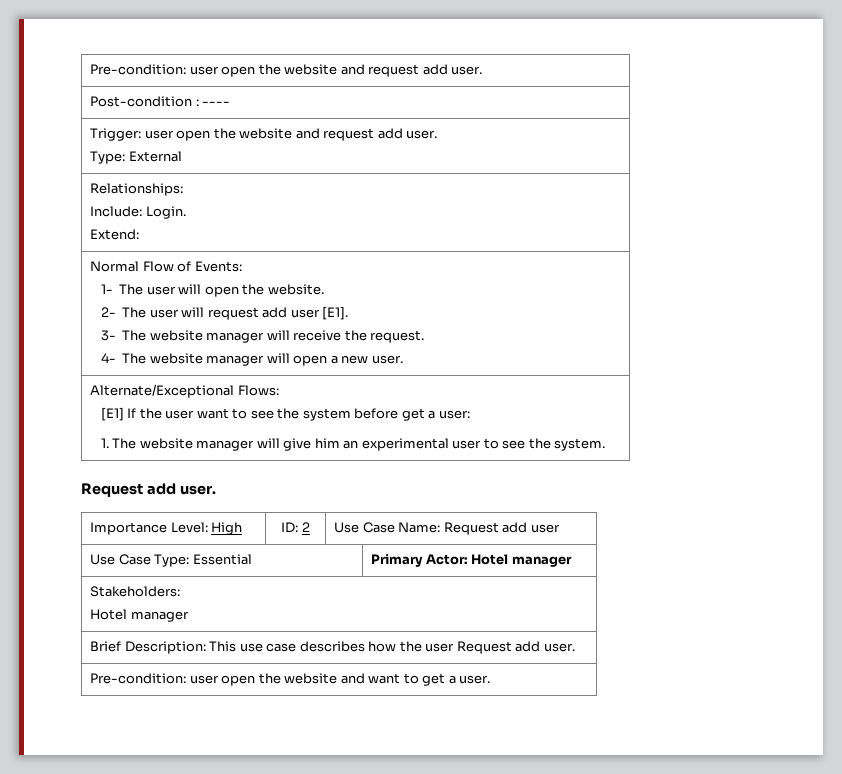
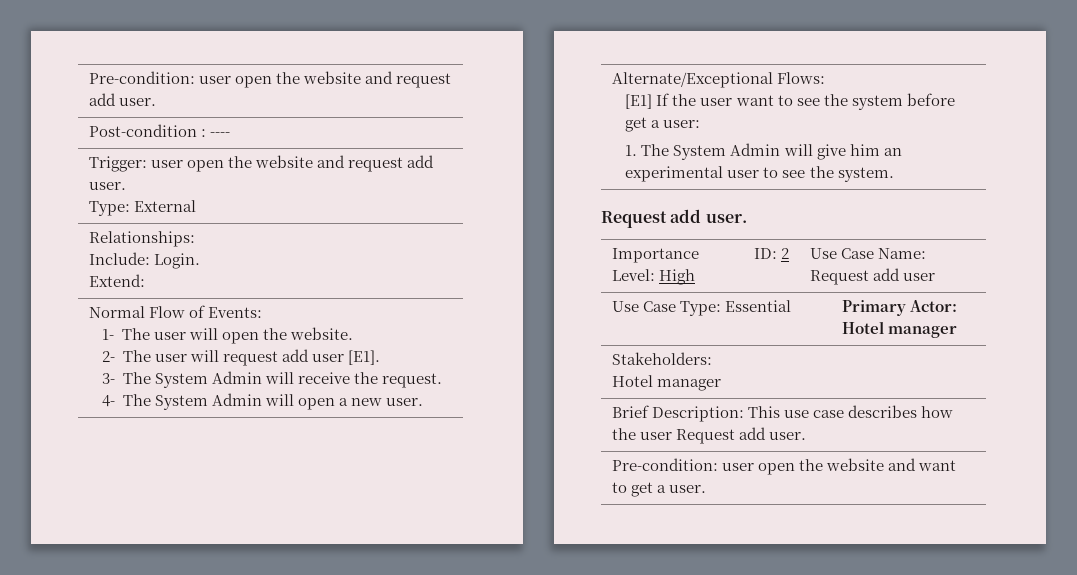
  Normal Flow of Events:
  1- The user will open the website.
  2- The user will request add user [E1].
- 3- The website manager will receive the request.
- 4- The website manager will open a new user.
+ 3- The System Admin will receive the request.
+ 4- The System Admin will open a new user.
  Alternate/Exceptional Flows:
  [E1] If the user want to see the system before get a user:
- 1. The website manager will give him an experimental user to see the system.
+ 1. The System Admin will give him an experimental user to see the system.

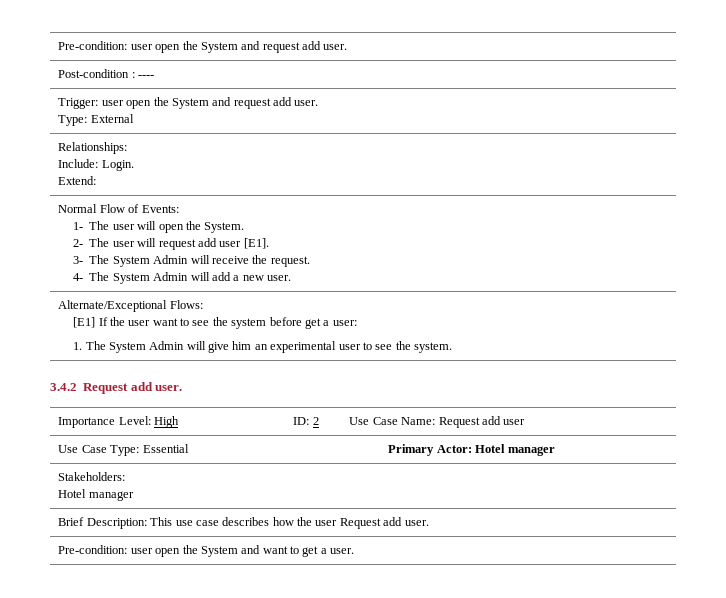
- Pre-condition: user open the website and request add user.
+ Pre-condition: user open the System and request add user.
- Trigger: user open the website and request add user.
+ Trigger: user open the System and request add user.
  Normal Flow of Events:
- 1- The user will open the website.
+ 1- The user will open the System.
  2- The user will request add user [E1].
  3- The System Admin will receive the request.
- 4- The System Admin will open a new user.
+ 4- The System Admin will add a new user.
  Alternate/Exceptional Flows:
  [E1] If the user want to see the system before get a user:
  1. The System Admin will give him an experimental user to see the system.
- Request add user.
+ 3.4.2 Request add user.
- Pre-condition: user open the website and want to get a user.
+ Pre-condition: user open the System and want to get a user.

